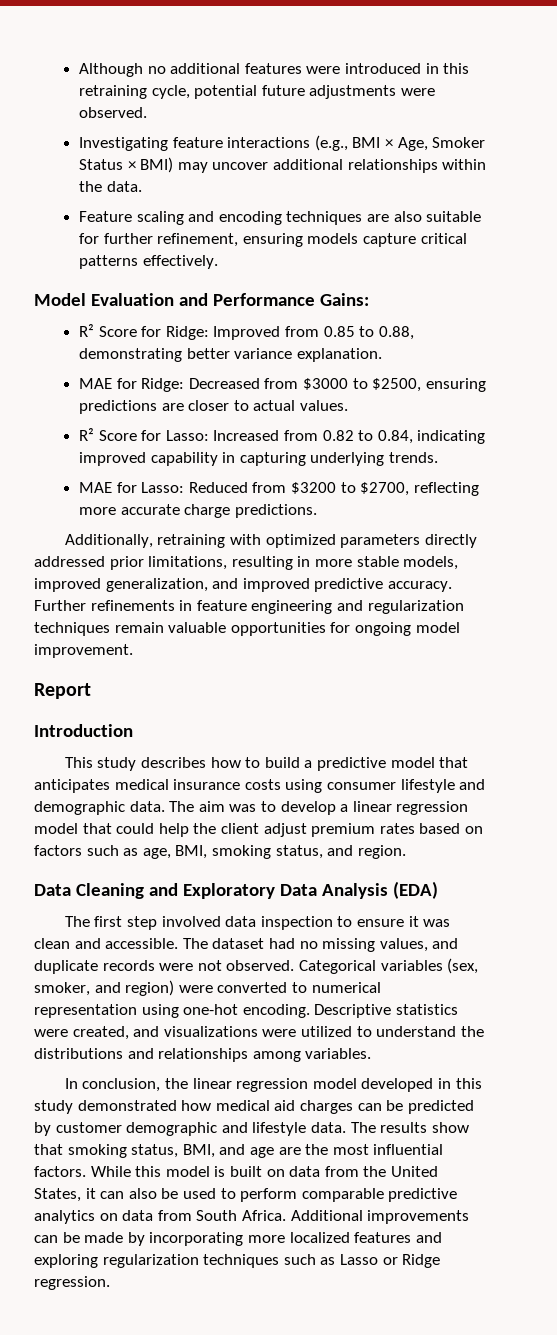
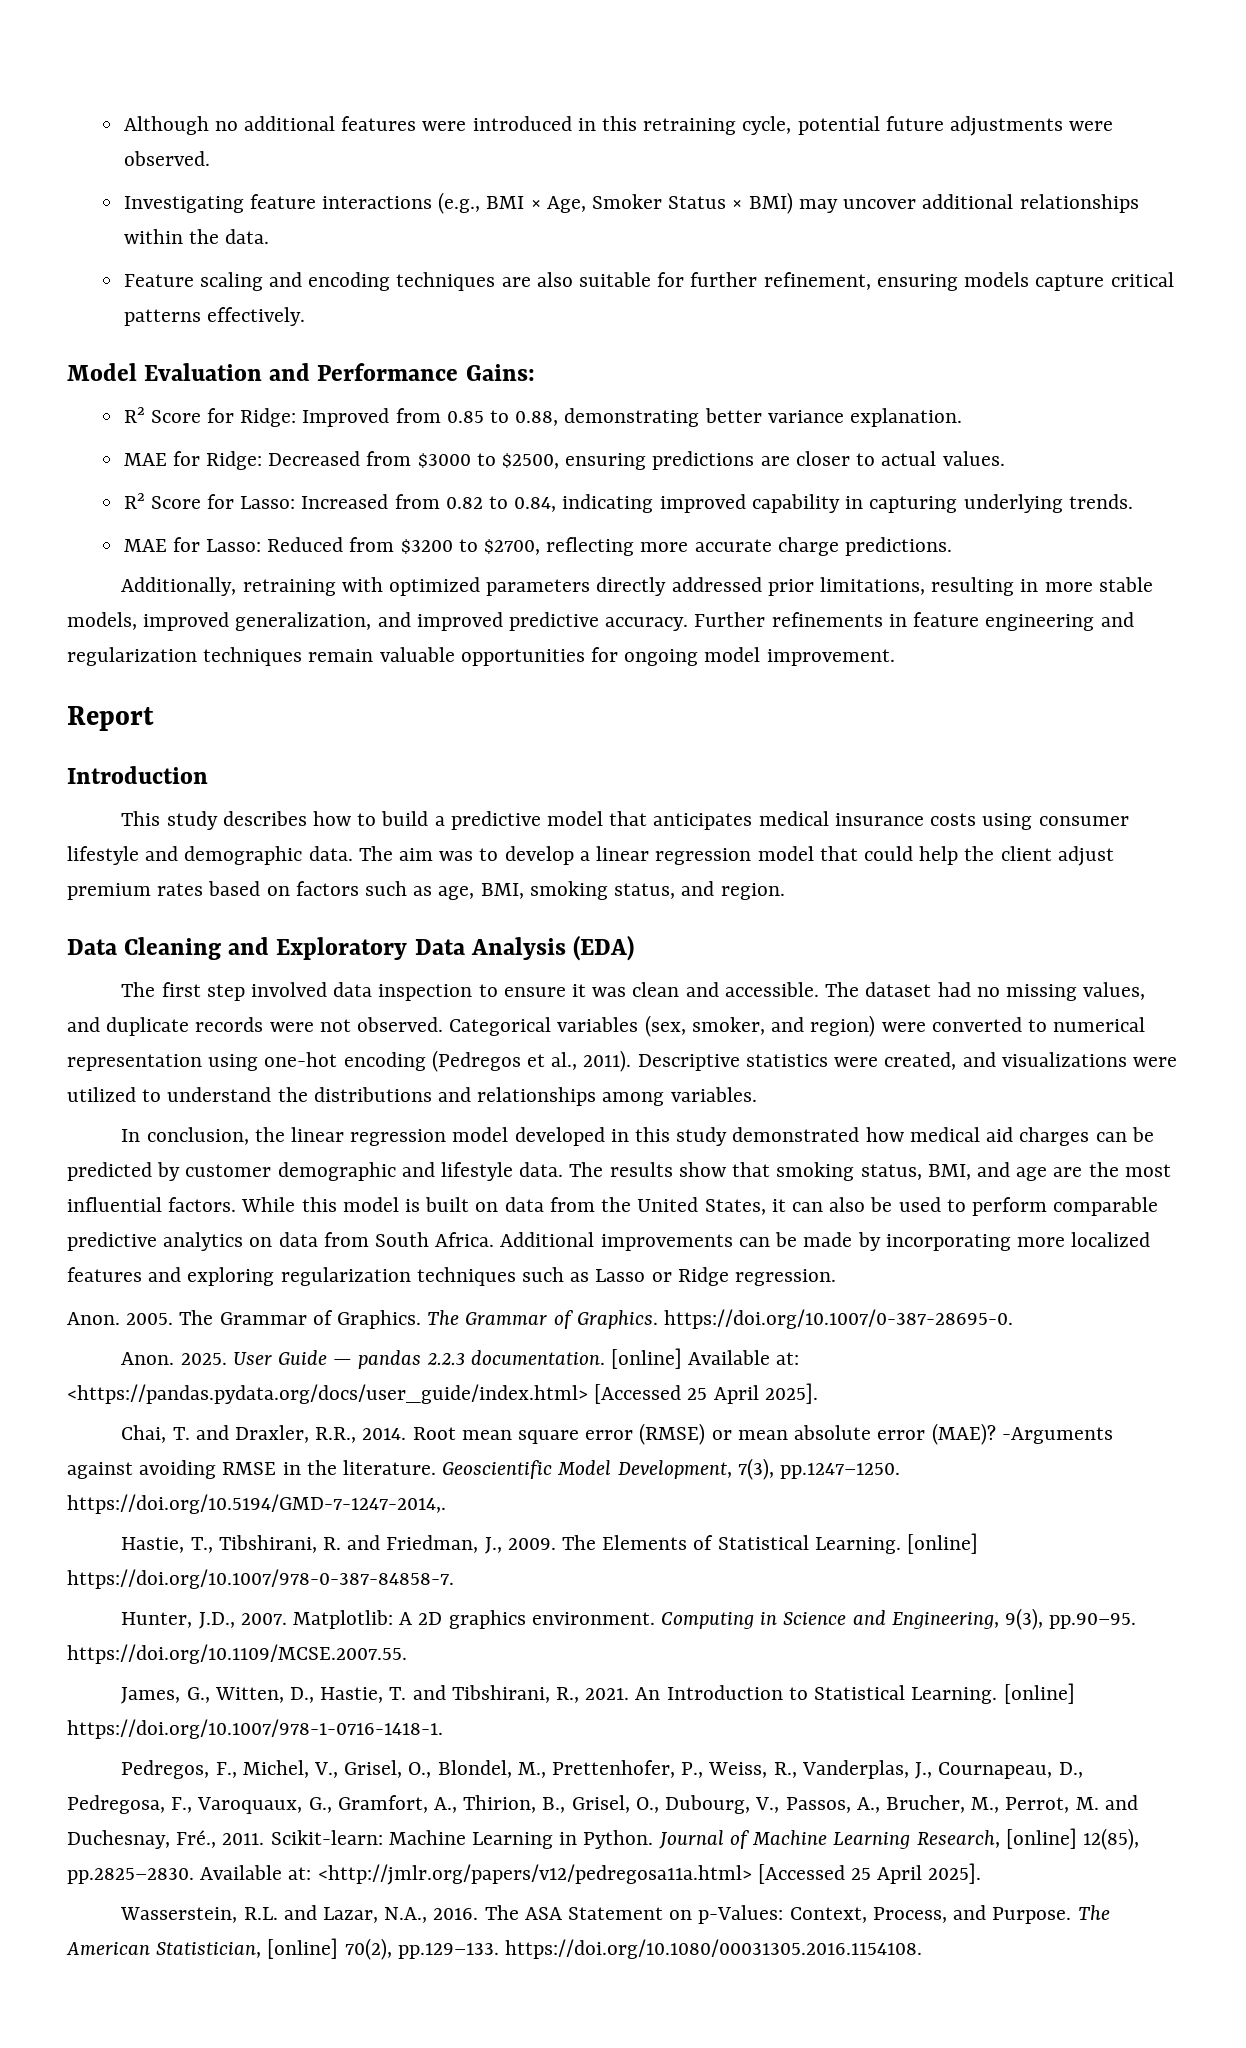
- Categorical variables (sex, smoker, and region) were converted to numerical representation using one-hot encoding.
+ Categorical variables (sex, smoker, and region) were converted to numerical representation using one-hot encoding (Pedregos et al., 2011).
+ Anon. 2005. The Grammar of Graphics. The Grammar of Graphics. https://doi.org/10.1007/0-387-28695-0.
+ Anon. 2025. User Guide — pandas 2.2.3 documentation. [online] Available at: <https://pandas.pydata.org/docs/user_guide/index.html> [Accessed 25 April 2025].
+ Chai, T. and Draxler, R.R., 2014. Root mean square error (RMSE) or mean absolute error (MAE)? -Arguments against avoiding RMSE in the literature. Geoscientific Model Development, 7(3), pp.1247–1250. https://doi.org/10.5194/GMD-7-1247-2014,.
+ Hastie, T., Tibshirani, R. and Friedman, J., 2009. The Elements of Statistical Learning. [online] https://doi.org/10.1007/978-0-387-84858-7.
+ Hunter, J.D., 2007. Matplotlib: A 2D graphics environment. Computing in Science and Engineering, 9(3), pp.90–95. https://doi.org/10.1109/MCSE.2007.55.
+ James, G., Witten, D., Hastie, T. and Tibshirani, R., 2021. An Introduction to Statistical Learning. [online] https://doi.org/10.1007/978-1-0716-1418-1.
+ Pedregos, F., Michel, V., Grisel, O., Blondel, M., Prettenhofer, P., Weiss, R., Vanderplas, J., Cournapeau, D., Pedregosa, F., Varoquaux, G., Gramfort, A., Thirion, B., Grisel, O., Dubourg, V., Passos, A., Brucher, M., Perrot, M. and Duchesnay, Fré., 2011. Scikit-learn: Machine Learning in Python. Journal of Machine Learning Research, [online] 12(85), pp.2825–2830. Available at: <http://jmlr.org/papers/v12/pedregosa11a.html> [Accessed 25 April 2025].
+ Wasserstein, R.L. and Lazar, N.A., 2016. The ASA Statement on p-Values: Context, Process, and Purpose. The American Statistician, [online] 70(2), pp.129–133. https://doi.org/10.1080/00031305.2016.1154108.

